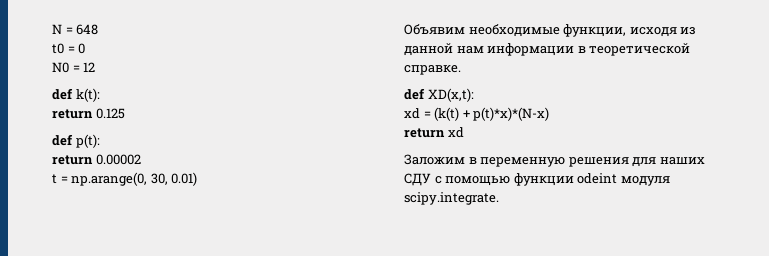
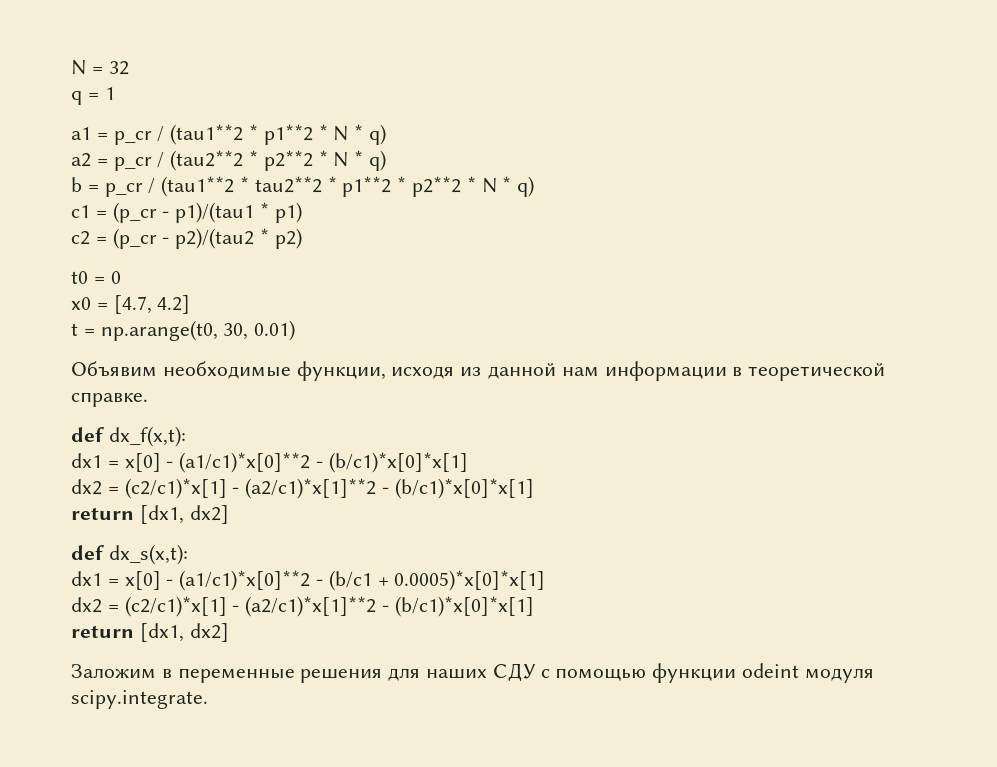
- N = 648
+ N = 32
+ q = 1
+ a1 = p_cr / (tau1**2 * p1**2 * N * q)
+ a2 = p_cr / (tau2**2 * p2**2 * N * q)
+ b = p_cr / (tau1**2 * tau2**2 * p1**2 * p2**2 * N * q)
+ c1 = (p_cr - p1)/(tau1 * p1)
+ c2 = (p_cr - p2)/(tau2 * p2)
  t0 = 0
- N0 = 12
- def k(t):
- return 0.125
- def p(t):
- return 0.00002
+ x0 = [4.7, 4.2]
- t = np.arange(0, 30, 0.01)
+ t = np.arange(t0, 30, 0.01)
- def XD(x,t):
- xd = (k(t) + p(t)*x)*(N-x)
- return xd
+ def dx_f(x,t):
+ dx1 = x[0] - (a1/c1)*x[0]**2 - (b/c1)*x[0]*x[1]
+ dx2 = (c2/c1)*x[1] - (a2/c1)*x[1]**2 - (b/c1)*x[0]*x[1]
+ return [dx1, dx2]
+ def dx_s(x,t):
+ dx1 = x[0] - (a1/c1)*x[0]**2 - (b/c1 + 0.0005)*x[0]*x[1]
+ dx2 = (c2/c1)*x[1] - (a2/c1)*x[1]**2 - (b/c1)*x[0]*x[1]
+ return [dx1, dx2]
- Заложим в переменную решения для наших СДУ с помощью функции odeint модуля scipy.integrate.
+ Заложим в переменные решения для наших СДУ с помощью функции odeint модуля scipy.integrate.

